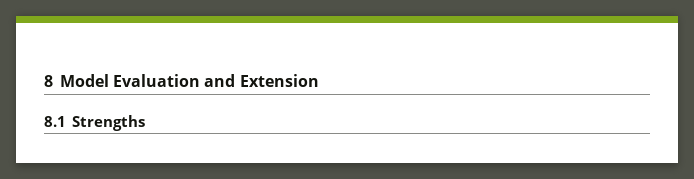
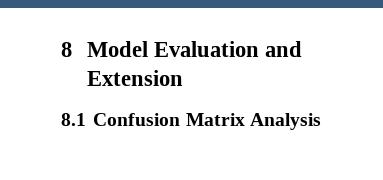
- 8.1 Strengths
+ 8.1 Confusion Matrix Analysis

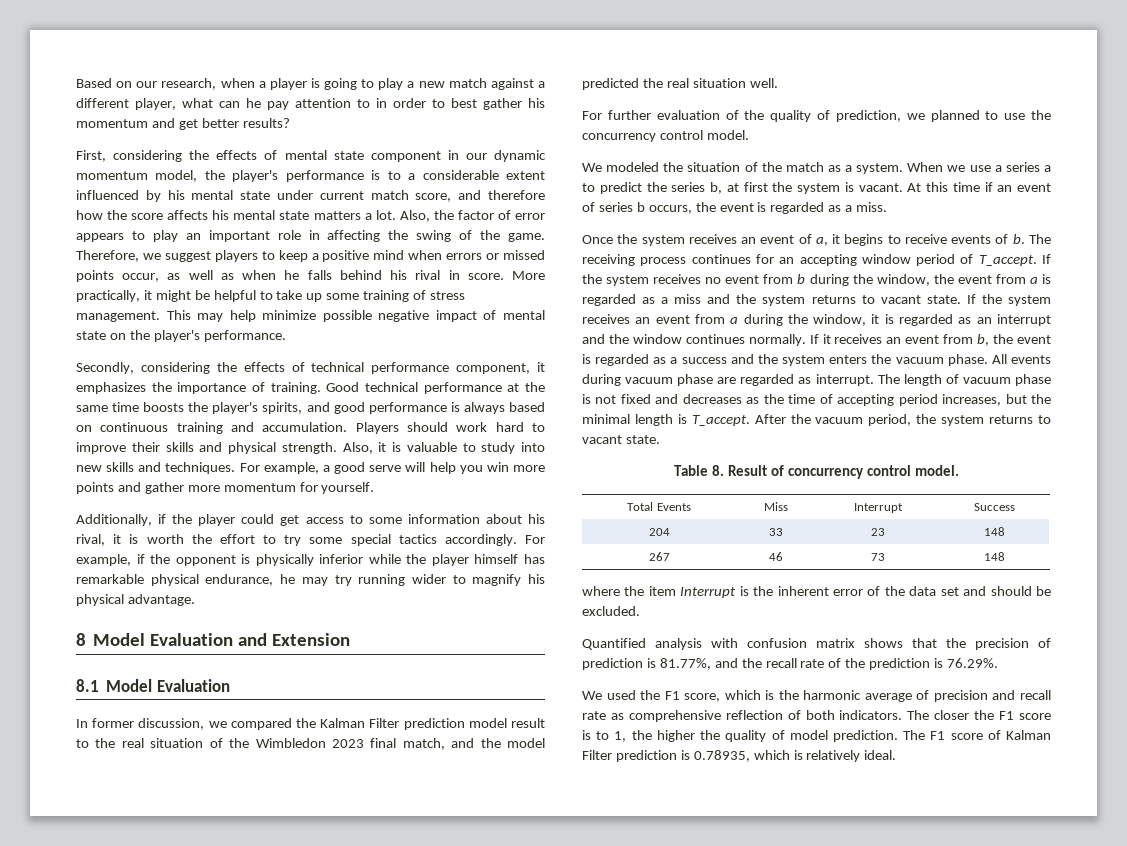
+ Based on our research, when a player is going to play a new match against a different player, what can he pay attention to in order to best gather his momentum and get better results?
+ First, considering the effects of mental state component in our dynamic momentum model, the player's performance is to a considerable extent influenced by his mental state under current match score, and therefore how the score affects his mental state matters a lot. Also, the factor of error appears to play an important role in affecting the swing of the game. Therefore, we suggest players to keep a positive mind when errors or missed points occur, as well as when he falls behind his rival in score. More practically, it might be helpful to take up some training of stress management. This may help minimize possible negative impact of mental state on the player's performance.
+ Secondly, considering the effects of technical performance component, it emphasizes the importance of training. Good technical performance at the same time boosts the player's spirits, and good performance is always based on continuous training and accumulation. Players should work hard to improve their skills and physical strength. Also, it is valuable to study into new skills and techniques. For example, a good serve will help you win more points and gather more momentum for yourself.
+ Additionally, if the player could get access to some information about his rival, it is worth the effort to try some special tactics accordingly. For example, if the opponent is physically inferior while the player himself has remarkable physical endurance, he may try running wider to magnify his physical advantage.
- 8.1 Confusion Matrix Analysis
+ 8.1 Model Evaluation
+ In former discussion, we compared the Kalman Filter prediction model result to the real situation of the Wimbledon 2023 final match, and the model predicted the real situation well.
+ For further evaluation of the quality of prediction, we planned to use the concurrency control model.
+ We modeled the situation of the match as a system. When we use a series a to predict the series b, at first the system is vacant. At this time if an event of series b occurs, the event is regarded as a miss.
+ Once the system receives an event of a, it begins to receive events of b. The receiving process continues for an accepting window period of T_accept. If the system receives no event from b during the window, the event from a is regarded as a miss and the system returns to vacant state. If the system receives an event from a during the window, it is regarded as an interrupt and the window continues normally. If it receives an event from b, the event is regarded as a success and the system enters the vacuum phase. All events during vacuum phase are regarded as interrupt. The length of vacuum phase is not fixed and decreases as the time of accepting period increases, but the minimal length is T_accept. After the vacuum period, the system returns to vacant state.
+ Table 8. Result of concurrency control model.
+ Total Events | Miss | Interrupt | Success
+ 204 | 33 | 23 | 148
+ 267 | 46 | 73 | 148
+ where the item Interrupt is the inherent error of the data set and should be excluded.
+ Quantified analysis with confusion matrix shows that the precision of prediction is 81.77%, and the recall rate of the prediction is 76.29%.
+ We used the F1 score, which is the harmonic average of precision and recall rate as comprehensive reflection of both indicators. The closer the F1 score is to 1, the higher the quality of model prediction. The F1 score of Kalman Filter prediction is 0.78935, which is relatively ideal.

